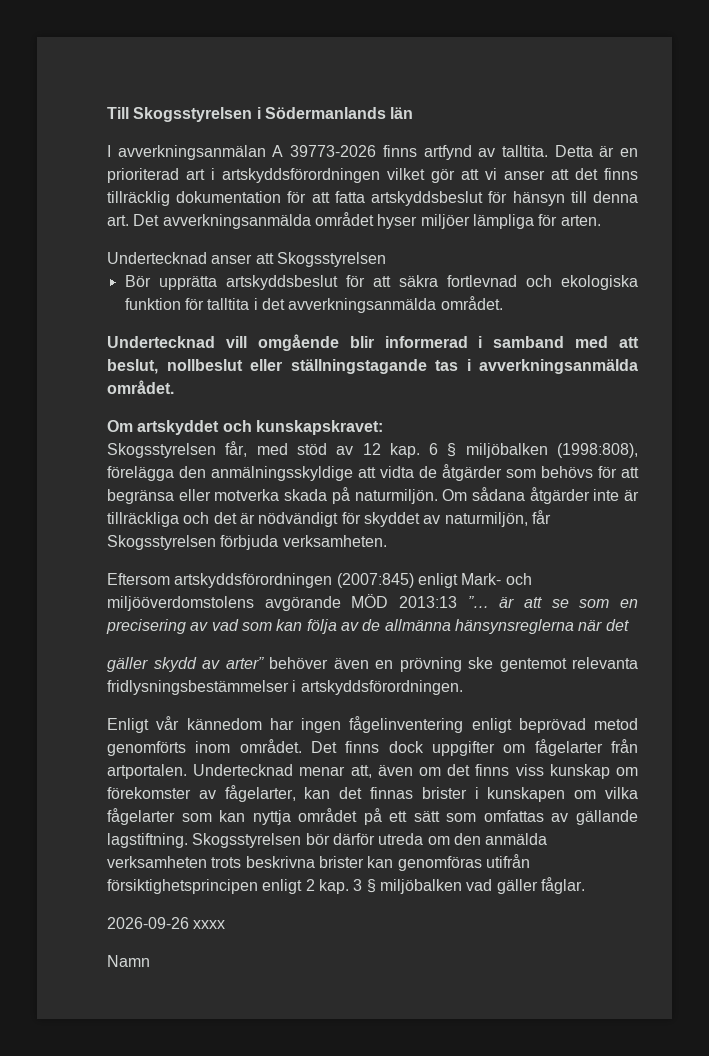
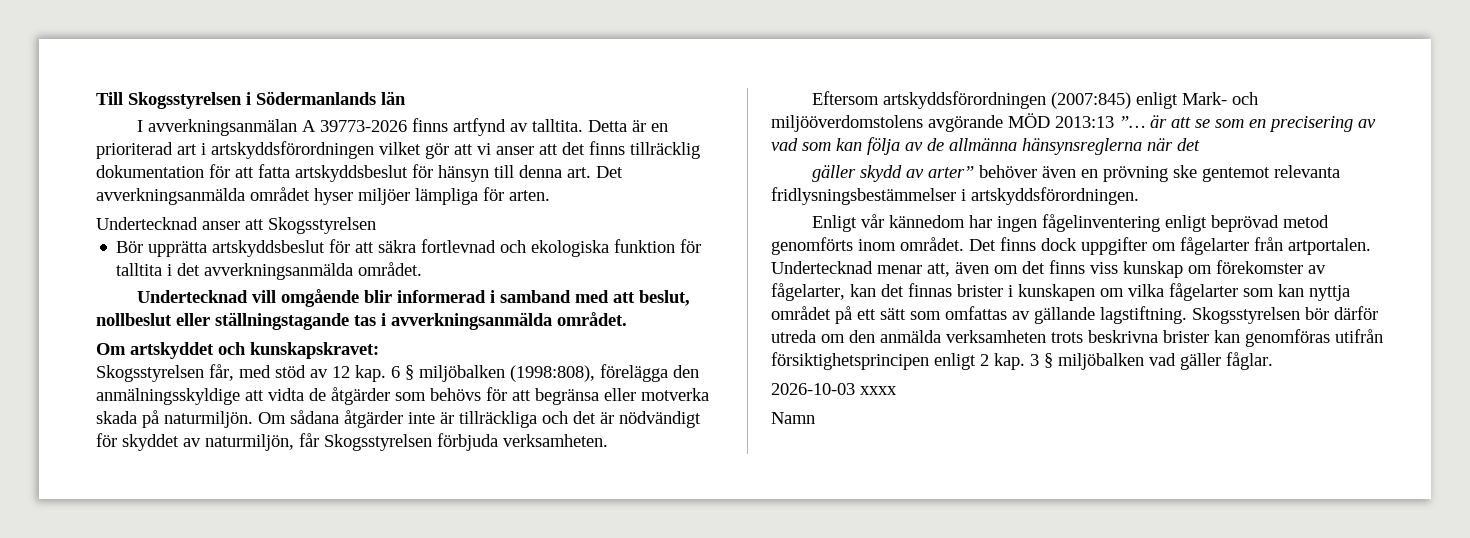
- 2026-09-26 xxxx
+ 2026-10-03 xxxx

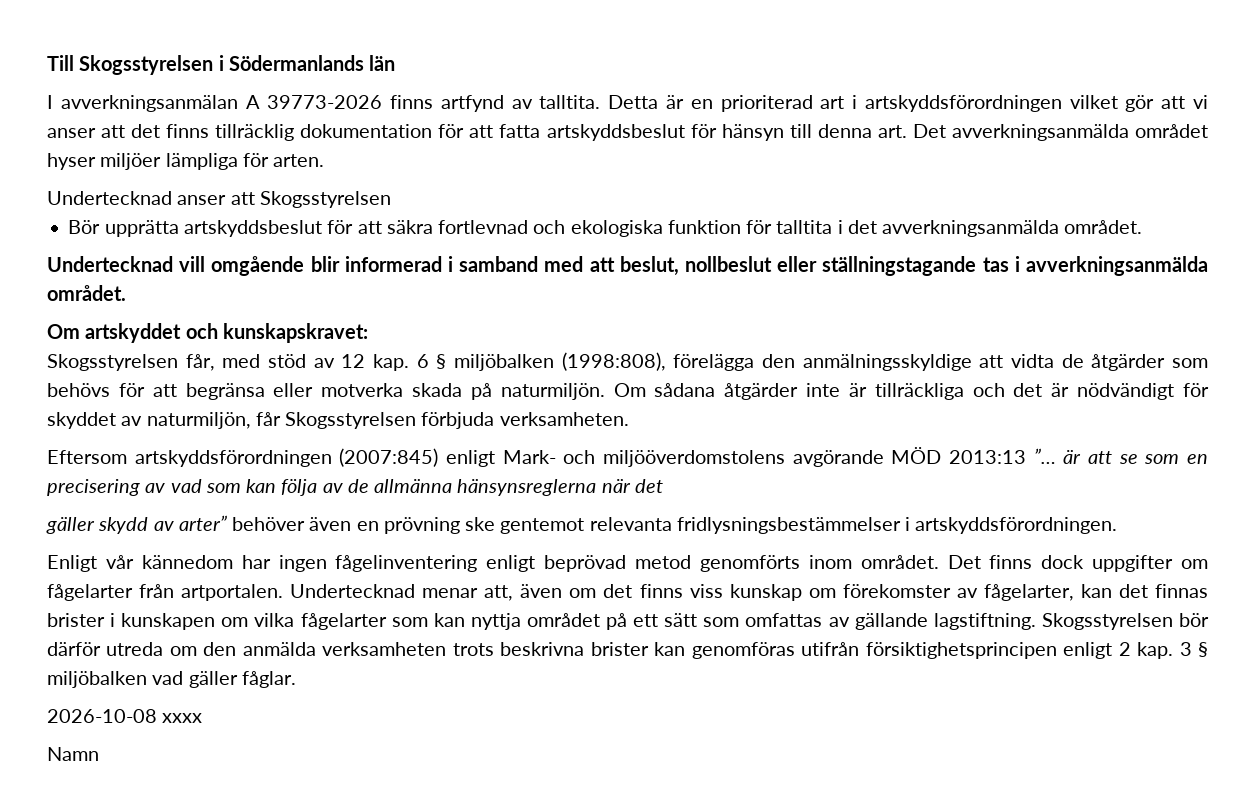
- 2026-10-03 xxxx
+ 2026-10-08 xxxx

